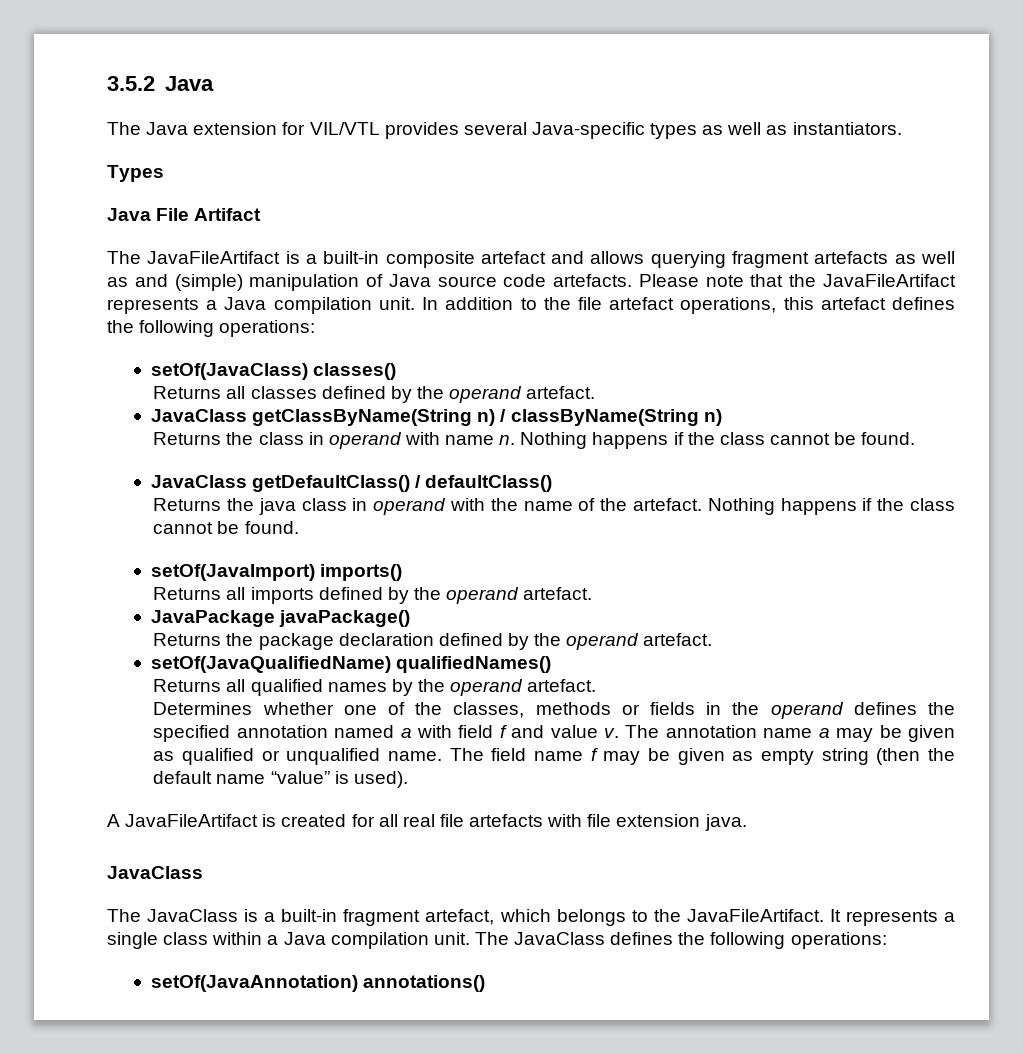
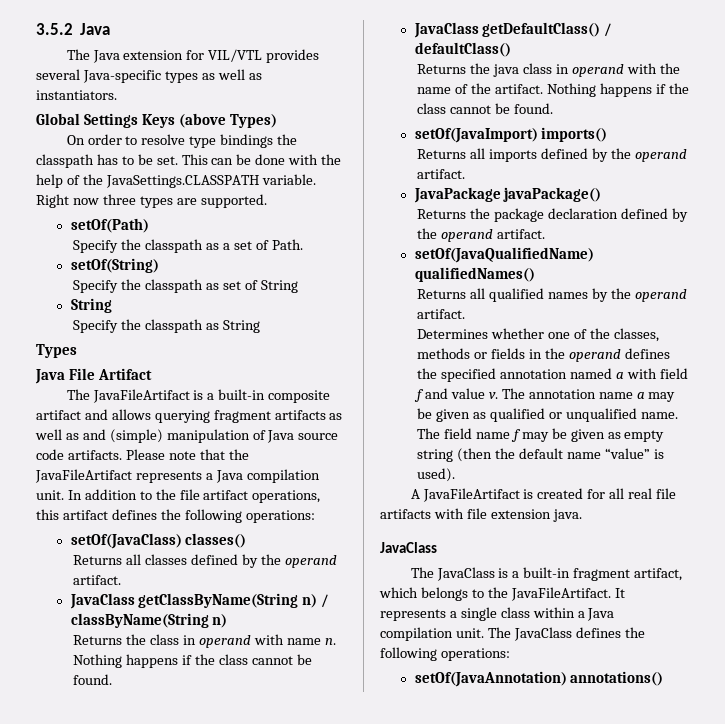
+ Global Settings Keys (above Types)
+ On order to resolve type bindings the classpath has to be set. This can be done with the help of the JavaSettings.CLASSPATH variable. Right now three types are supported.
+ setOf(Path)
+ Specify the classpath as a set of Path.
+ setOf(String)
+ Specify the classpath as set of String
+ String
+ Specify the classpath as String
- The JavaFileArtifact is a built-in composite artefact and allows querying fragment artefacts as well as and (simple) manipulation of Java source code artefacts.
+ The JavaFileArtifact is a built-in composite artifact and allows querying fragment artifacts as well as and (simple) manipulation of Java source code artifacts.
- In addition to the file artefact operations, this artefact defines the following operations:
+ In addition to the file artifact operations, this artifact defines the following operations:
- Returns all classes defined by the operand artefact.
+ Returns all classes defined by the operand artifact.
- Returns the java class in operand with the name of the artefact.
+ Returns the java class in operand with the name of the artifact.
- Returns all imports defined by the operand artefact.
+ Returns all imports defined by the operand artifact.
- Returns the package declaration defined by the operand artefact.
+ Returns the package declaration defined by the operand artifact.
- Returns all qualified names by the operand artefact.
+ Returns all qualified names by the operand artifact.
- A JavaFileArtifact is created for all real file artefacts with file extension java.
+ A JavaFileArtifact is created for all real file artifacts with file extension java.
- The JavaClass is a built-in fragment artefact, which belongs to the JavaFileArtifact.
+ The JavaClass is a built-in fragment artifact, which belongs to the JavaFileArtifact.

